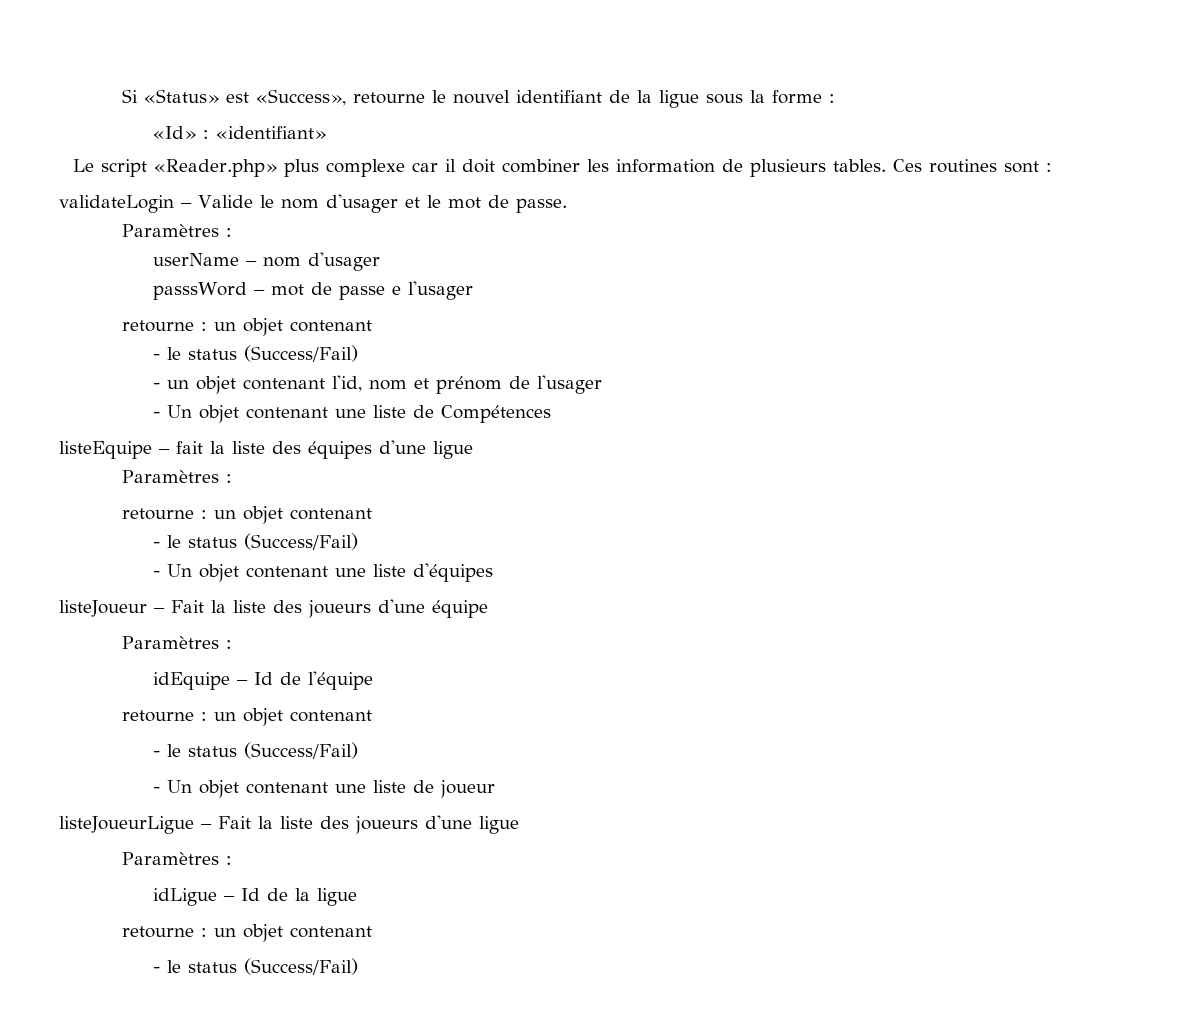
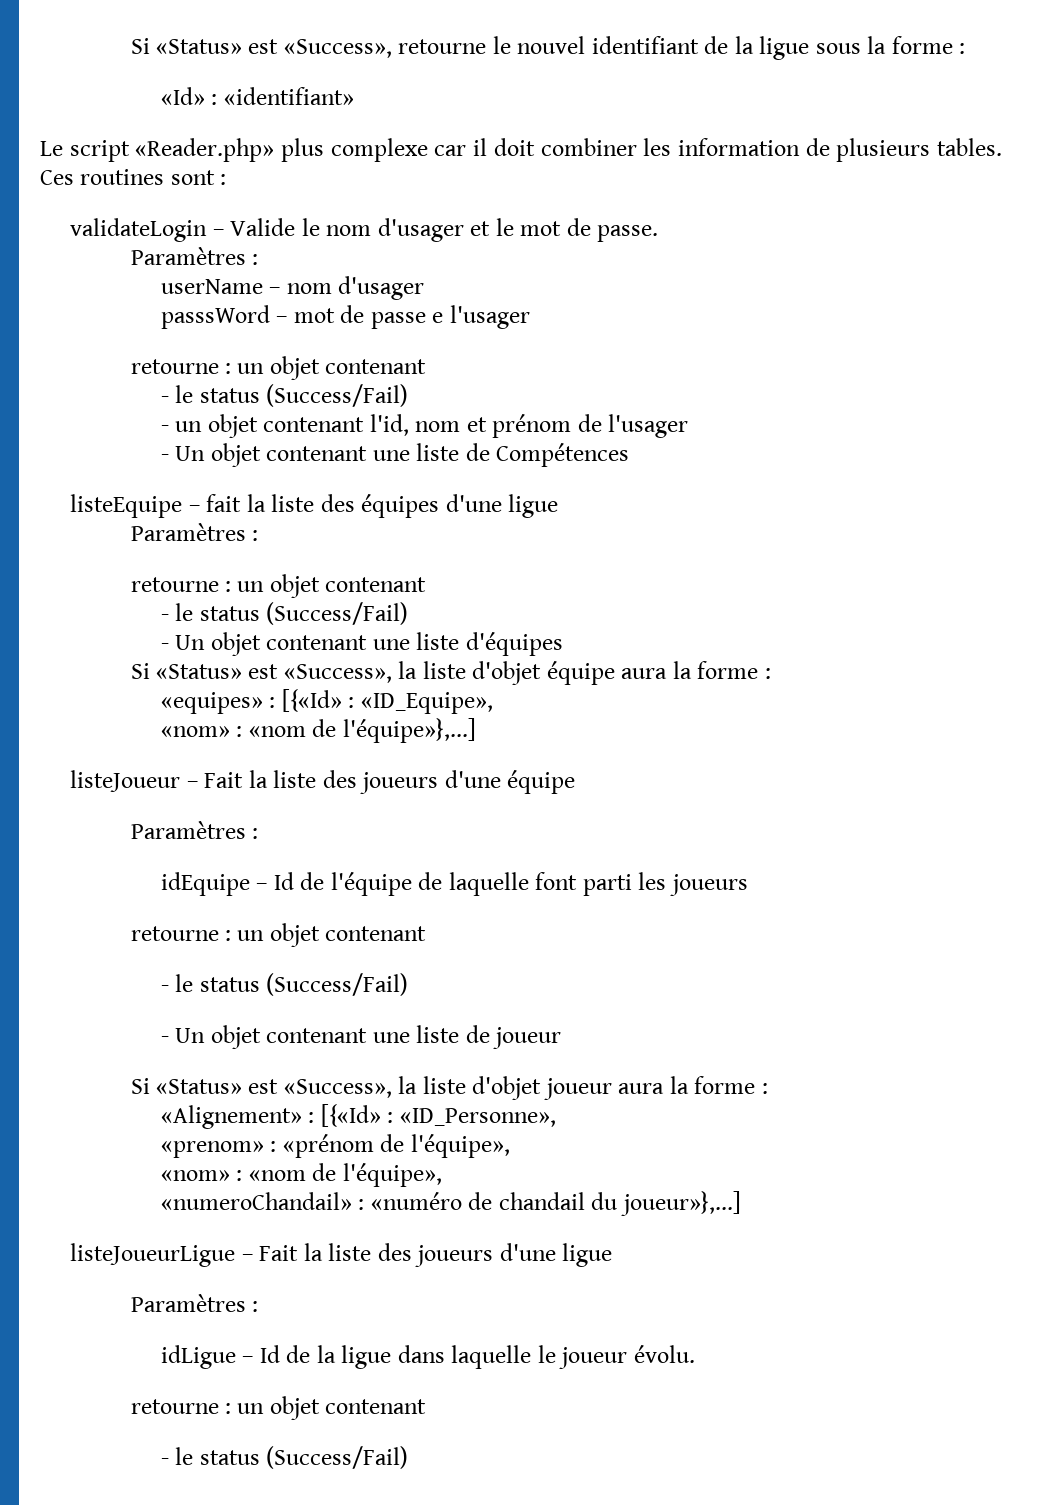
+ Si «Status» est «Success», la liste d'objet équipe aura la forme :
+ «equipes» : [{«Id» : «ID_Equipe»,
+ «nom» : «nom de l'équipe»},...]
- idEquipe – Id de l'équipe
+ idEquipe – Id de l'équipe de laquelle font parti les joueurs
+ Si «Status» est «Success», la liste d'objet joueur aura la forme :
+ «Alignement» : [{«Id» : «ID_Personne»,
+ «prenom» : «prénom de l'équipe»,
+ «nom» : «nom de l'équipe»,
+ «numeroChandail» : «numéro de chandail du joueur»},...]
- idLigue – Id de la ligue
+ idLigue – Id de la ligue dans laquelle le joueur évolu.

